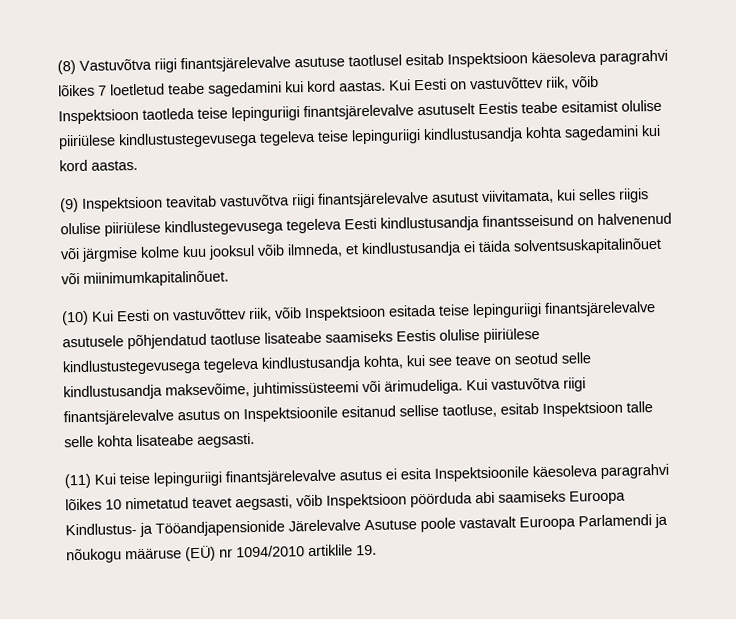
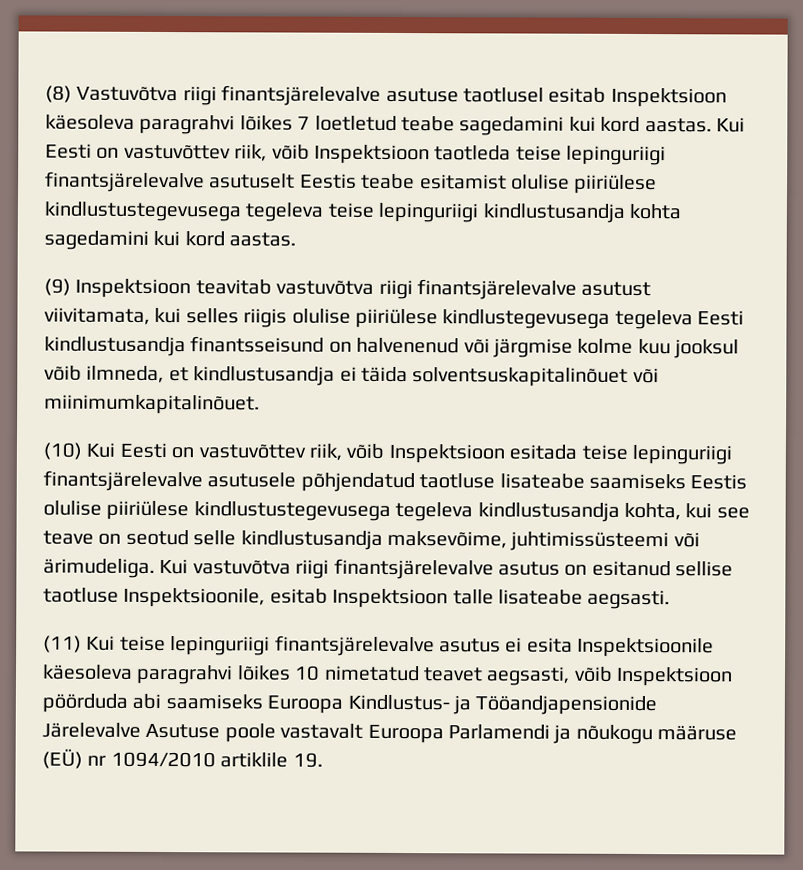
- Kui vastuvõtva riigi finantsjärelevalve asutus on Inspektsioonile esitanud sellise taotluse, esitab Inspektsioon talle selle kohta lisateabe aegsasti.
+ Kui vastuvõtva riigi finantsjärelevalve asutus on esitanud sellise taotluse Inspektsioonile, esitab Inspektsioon talle lisateabe aegsasti.

